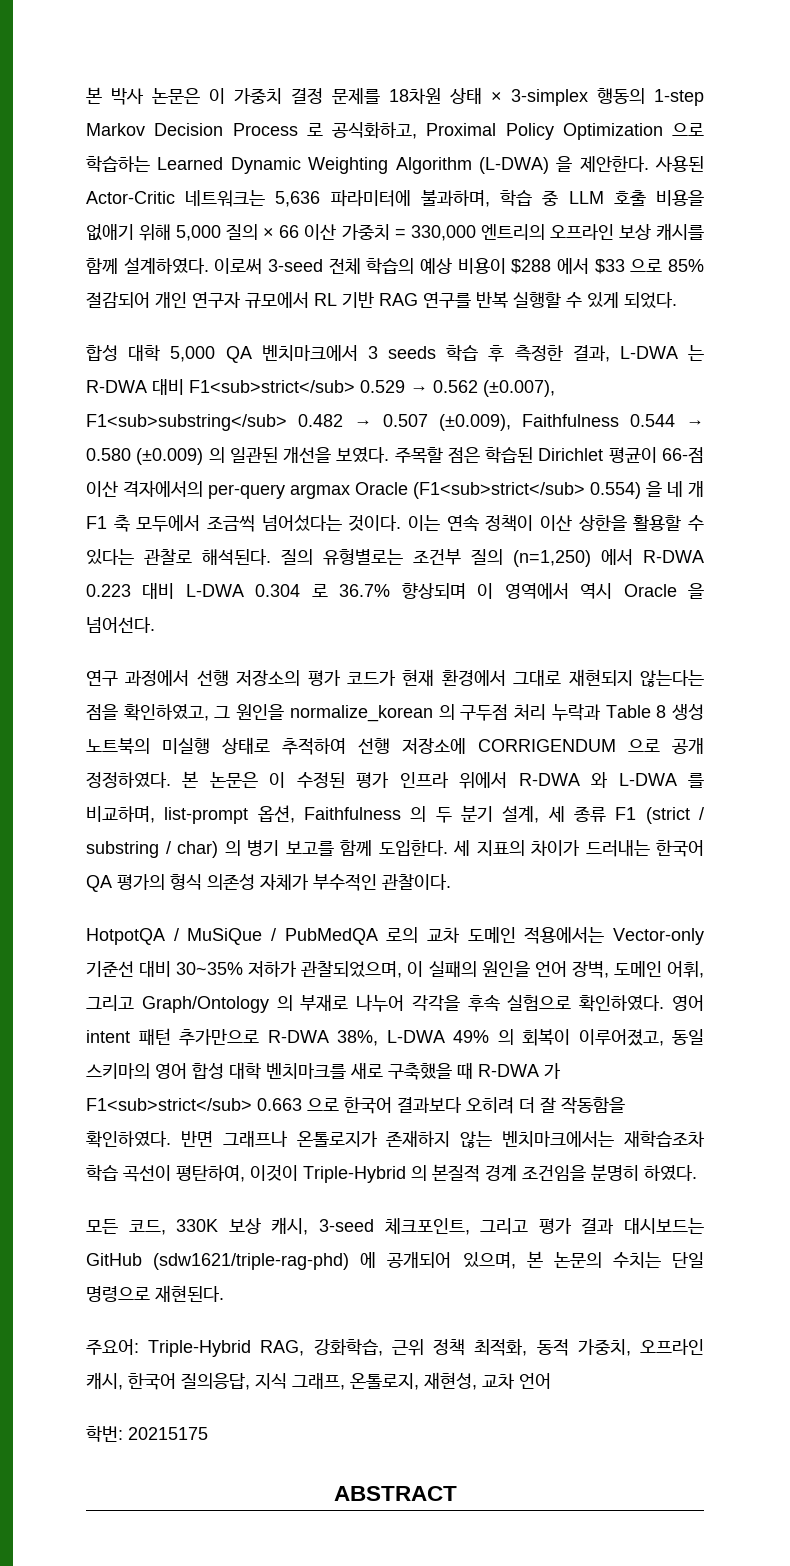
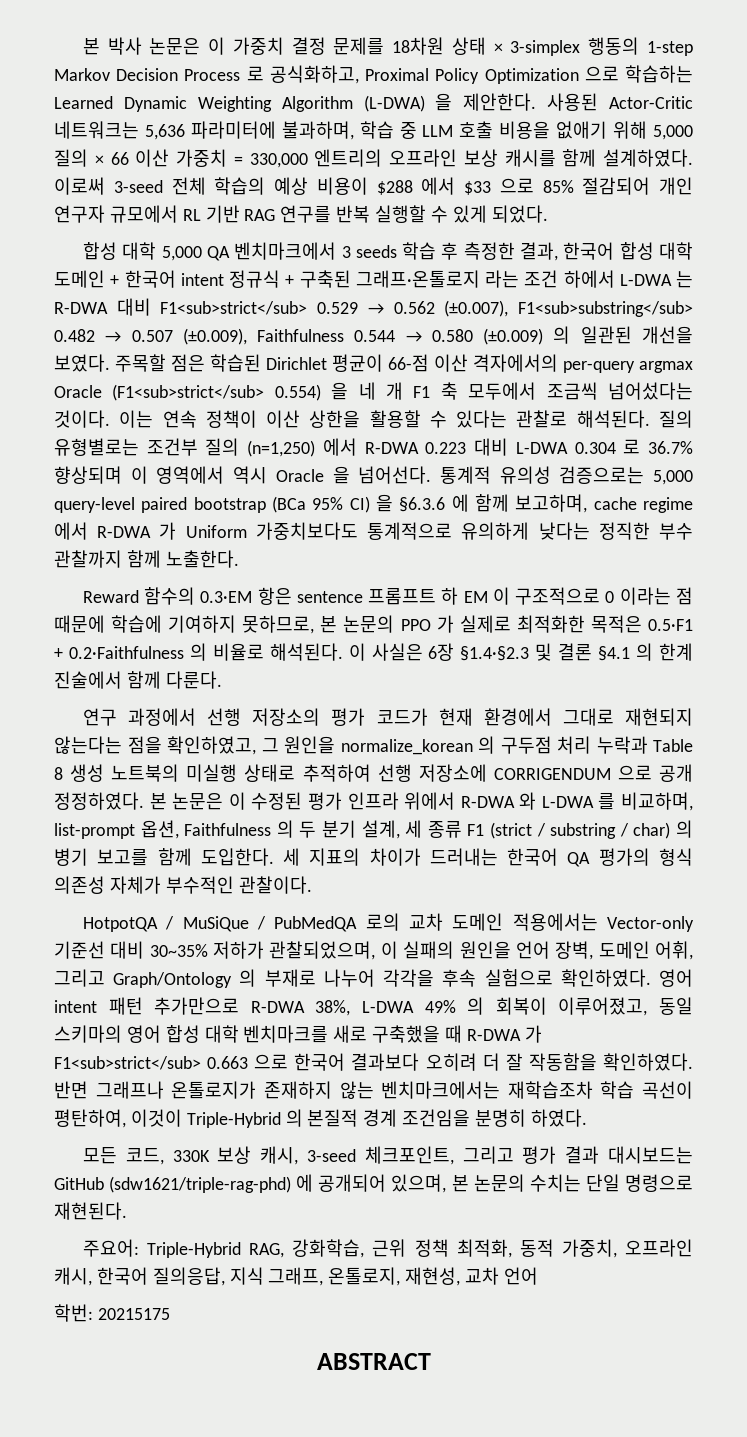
- 합성 대학 5,000 QA 벤치마크에서 3 seeds 학습 후 측정한 결과, L-DWA 는 R-DWA 대비 F1<sub>strict</sub> 0.529 → 0.562 (±0.007), F1<sub>substring</sub> 0.482 → 0.507 (±0.009), Faithfulness 0.544 → 0.580 (±0.009) 의 일관된 개선을 보였다.
+ 합성 대학 5,000 QA 벤치마크에서 3 seeds 학습 후 측정한 결과, 한국어 합성 대학 도메인 + 한국어 intent 정규식 + 구축된 그래프·온톨로지 라는 조건 하에서 L-DWA 는 R-DWA 대비 F1<sub>strict</sub> 0.529 → 0.562 (±0.007), F1<sub>substring</sub> 0.482 → 0.507 (±0.009), Faithfulness 0.544 → 0.580 (±0.009) 의 일관된 개선을 보였다.
+ 통계적 유의성 검증으로는 5,000 query-level paired bootstrap (BCa 95% CI) 을 §6.3.6 에 함께 보고하며, cache regime 에서 R-DWA 가 Uniform 가중치보다도 통계적으로 유의하게 낮다는 정직한 부수 관찰까지 함께 노출한다.
+ Reward 함수의 0.3·EM 항은 sentence 프롬프트 하 EM 이 구조적으로 0 이라는 점 때문에 학습에 기여하지 못하므로, 본 논문의 PPO 가 실제로 최적화한 목적은 0.5·F1 + 0.2·Faithfulness 의 비율로 해석된다. 이 사실은 6장 §1.4·§2.3 및 결론 §4.1 의 한계 진술에서 함께 다룬다.

